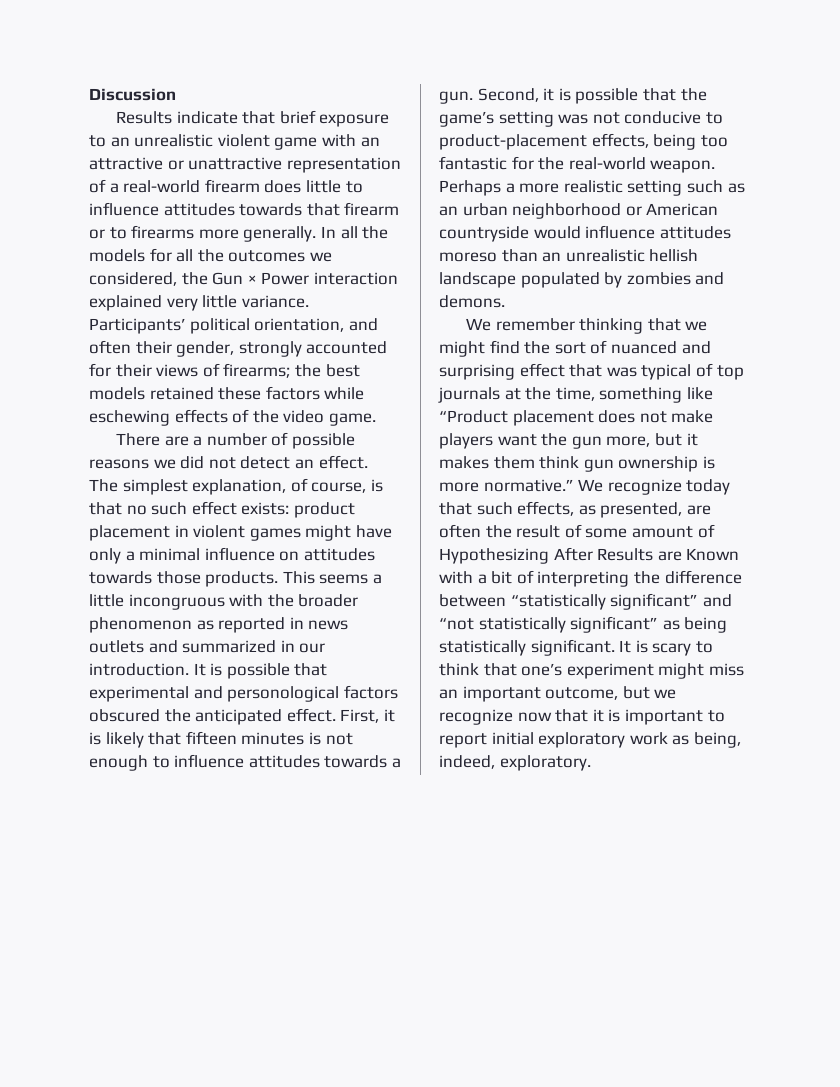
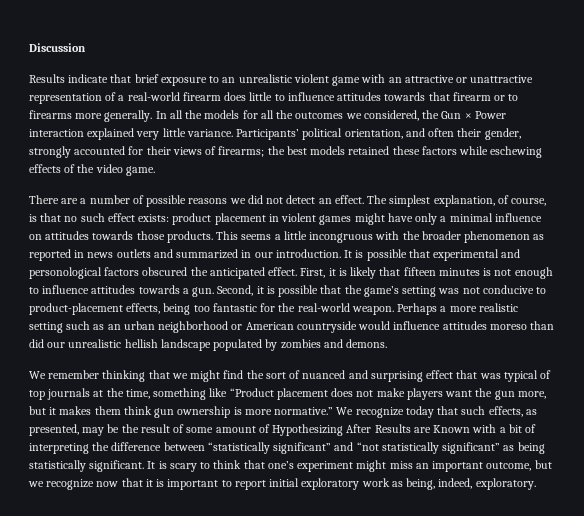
- Perhaps a more realistic setting such as an urban neighborhood or American countryside would influence attitudes moreso than an unrealistic hellish landscape populated by zombies and demons.
+ Perhaps a more realistic setting such as an urban neighborhood or American countryside would influence attitudes moreso than did our unrealistic hellish landscape populated by zombies and demons.
- We recognize today that such effects, as presented, are often the result of some amount of Hypothesizing After Results are Known with a bit of interpreting the difference between “statistically significant” and “not statistically significant” as being statistically significant.
+ We recognize today that such effects, as presented, may be the result of some amount of Hypothesizing After Results are Known with a bit of interpreting the difference between “statistically significant” and “not statistically significant” as being statistically significant.

